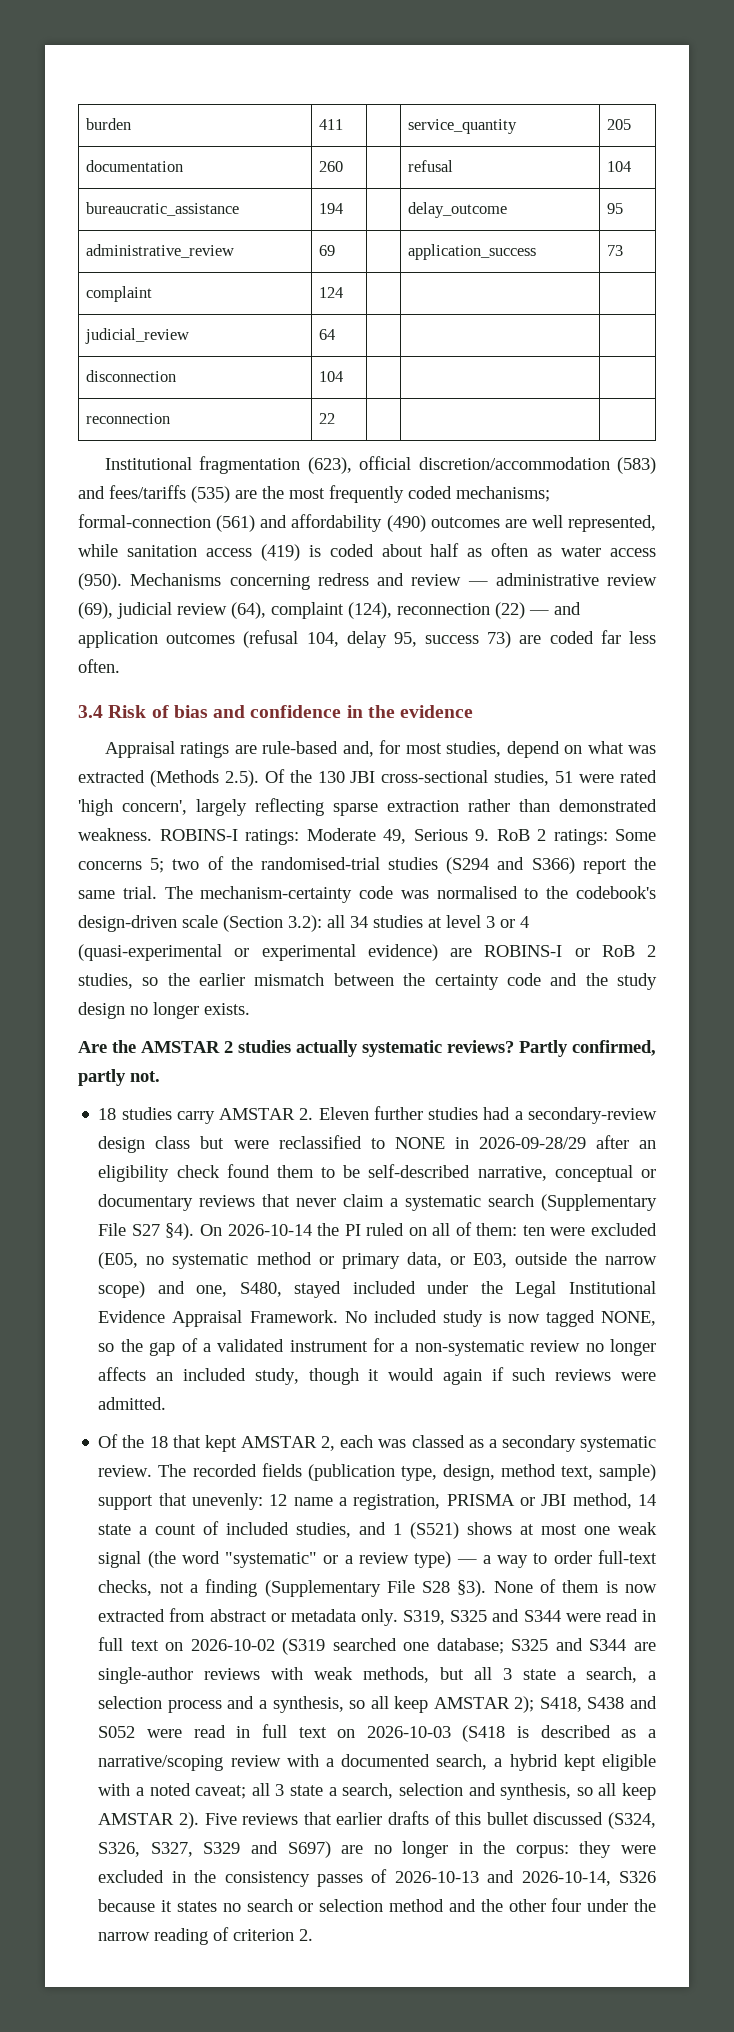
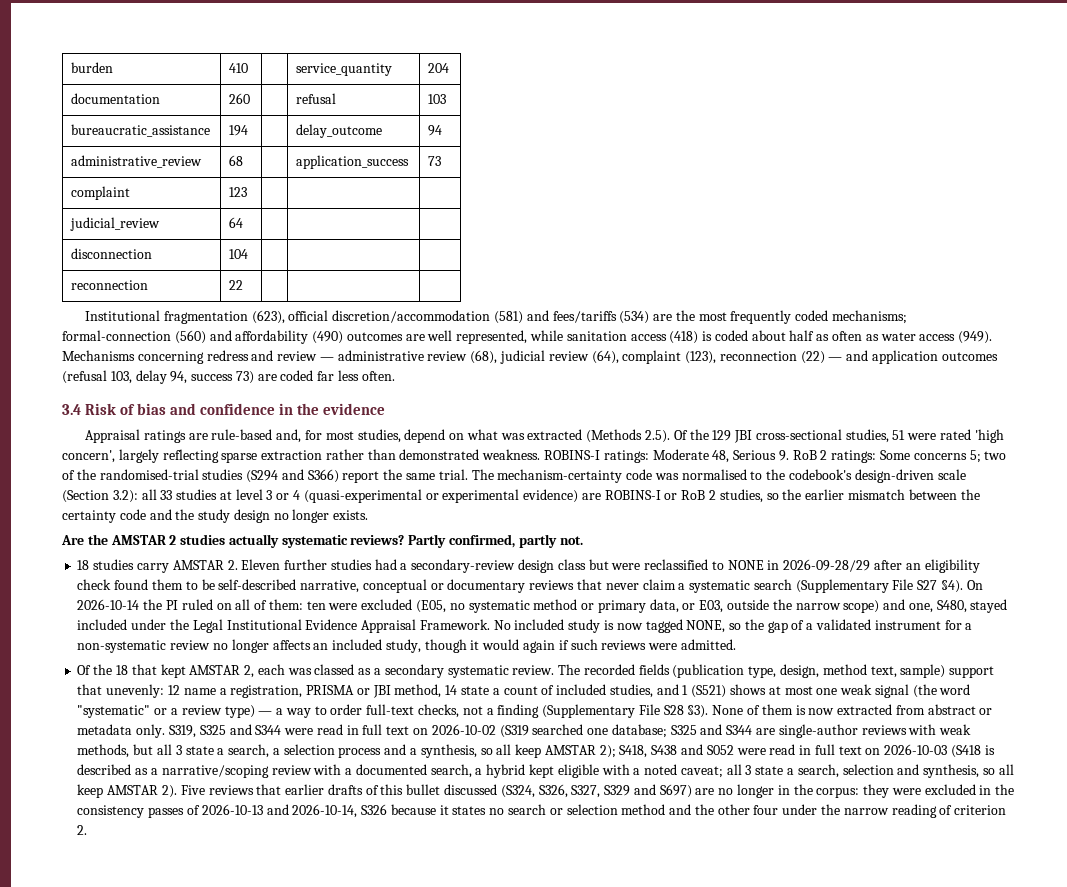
- burden | 411 | | service_quantity | 205
+ burden | 410 | | service_quantity | 204
- documentation | 260 | | refusal | 104
+ documentation | 260 | | refusal | 103
- bureaucratic_assistance | 194 | | delay_outcome | 95
+ bureaucratic_assistance | 194 | | delay_outcome | 94
- administrative_review | 69 | | application_success | 73
+ administrative_review | 68 | | application_success | 73
- complaint | 124 | | |
+ complaint | 123 | | |
- Institutional fragmentation (623), official discretion/accommodation (583) and fees/tariffs (535) are the most frequently coded mechanisms; formal-connection (561) and affordability (490) outcomes are well represented, while sanitation access (419) is coded about half as often as water access (950).
+ Institutional fragmentation (623), official discretion/accommodation (581) and fees/tariffs (534) are the most frequently coded mechanisms; formal-connection (560) and affordability (490) outcomes are well represented, while sanitation access (418) is coded about half as often as water access (949).
- Mechanisms concerning redress and review — administrative review (69), judicial review (64), complaint (124), reconnection (22) — and application outcomes (refusal 104, delay 95, success 73) are coded far less often.
+ Mechanisms concerning redress and review — administrative review (68), judicial review (64), complaint (123), reconnection (22) — and application outcomes (refusal 103, delay 94, success 73) are coded far less often.
- Appraisal ratings are rule-based and, for most studies, depend on what was extracted (Methods 2.5). Of the 130 JBI cross-sectional studies, 51 were rated 'high concern', largely reflecting sparse extraction rather than demonstrated weakness.
+ Appraisal ratings are rule-based and, for most studies, depend on what was extracted (Methods 2.5). Of the 129 JBI cross-sectional studies, 51 were rated 'high concern', largely reflecting sparse extraction rather than demonstrated weakness.
- ROBINS-I ratings: Moderate 49, Serious 9. RoB 2 ratings: Some concerns 5; two of the randomised-trial studies (S294 and S366) report the same trial.
+ ROBINS-I ratings: Moderate 48, Serious 9. RoB 2 ratings: Some concerns 5; two of the randomised-trial studies (S294 and S366) report the same trial.
- The mechanism-certainty code was normalised to the codebook's design-driven scale (Section 3.2): all 34 studies at level 3 or 4 (quasi-experimental or experimental evidence) are ROBINS-I or RoB 2 studies, so the earlier mismatch between the certainty code and the study design no longer exists.
+ The mechanism-certainty code was normalised to the codebook's design-driven scale (Section 3.2): all 33 studies at level 3 or 4 (quasi-experimental or experimental evidence) are ROBINS-I or RoB 2 studies, so the earlier mismatch between the certainty code and the study design no longer exists.

